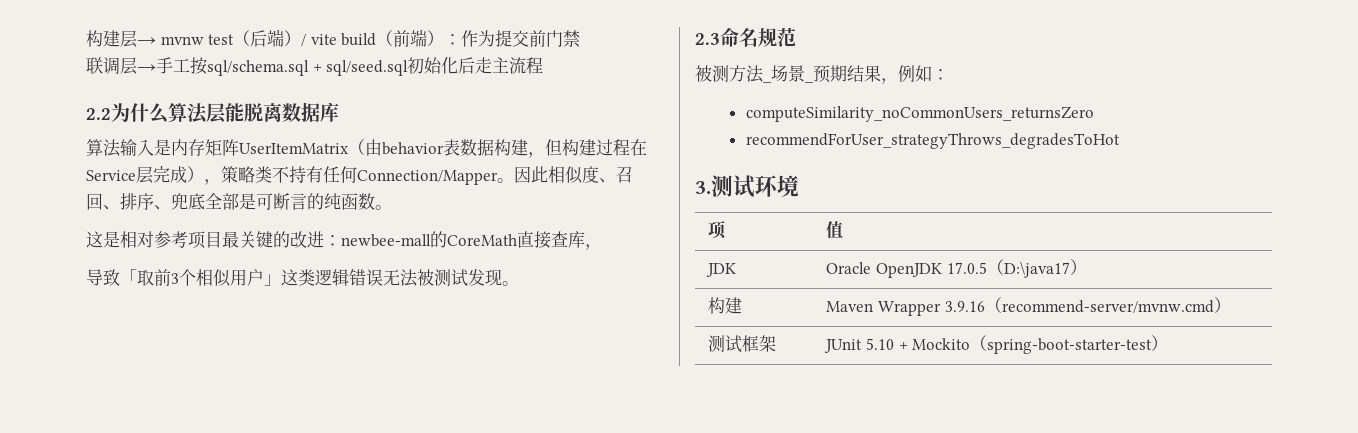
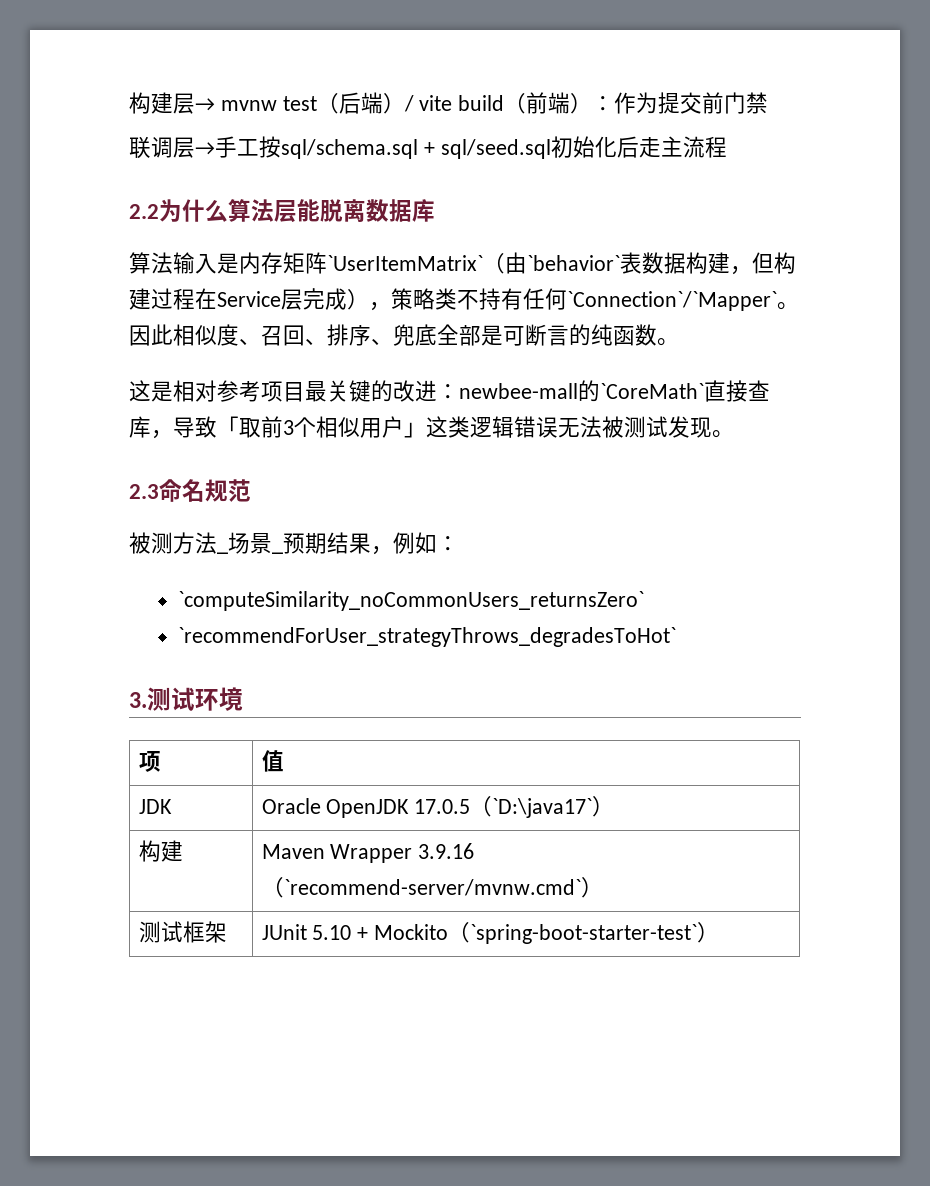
- 算法输入是内存矩阵UserItemMatrix（由behavior表数据构建，但构建过程在Service层完成），策略类不持有任何Connection/Mapper。
+ 算法输入是内存矩阵`UserItemMatrix`（由`behavior`表数据构建，但构建过程在Service层完成），策略类不持有任何`Connection`/`Mapper`。
- 这是相对参考项目最关键的改进：newbee-mall的CoreMath直接查库，
- 导致「取前3个相似用户」这类逻辑错误无法被测试发现。
+ 这是相对参考项目最关键的改进：newbee-mall的`CoreMath`直接查库，导致「取前3个相似用户」这类逻辑错误无法被测试发现。
- computeSimilarity_noCommonUsers_returnsZero
- recommendForUser_strategyThrows_degradesToHot
+ `computeSimilarity_noCommonUsers_returnsZero`
+ `recommendForUser_strategyThrows_degradesToHot`
- JDK | Oracle OpenJDK 17.0.5（D:\java17）
+ JDK | Oracle OpenJDK 17.0.5（`D:\java17`）
- 构建 | Maven Wrapper 3.9.16（recommend-server/mvnw.cmd）
+ 构建 | Maven Wrapper 3.9.16（`recommend-server/mvnw.cmd`）
- 测试框架 | JUnit 5.10 + Mockito（spring-boot-starter-test）
+ 测试框架 | JUnit 5.10 + Mockito（`spring-boot-starter-test`）

